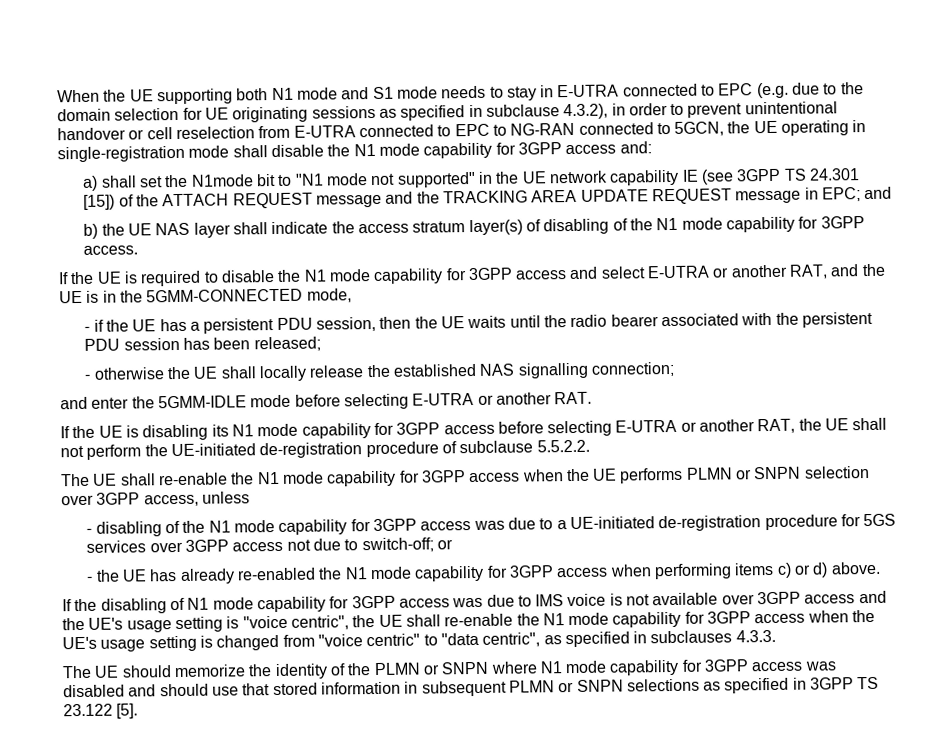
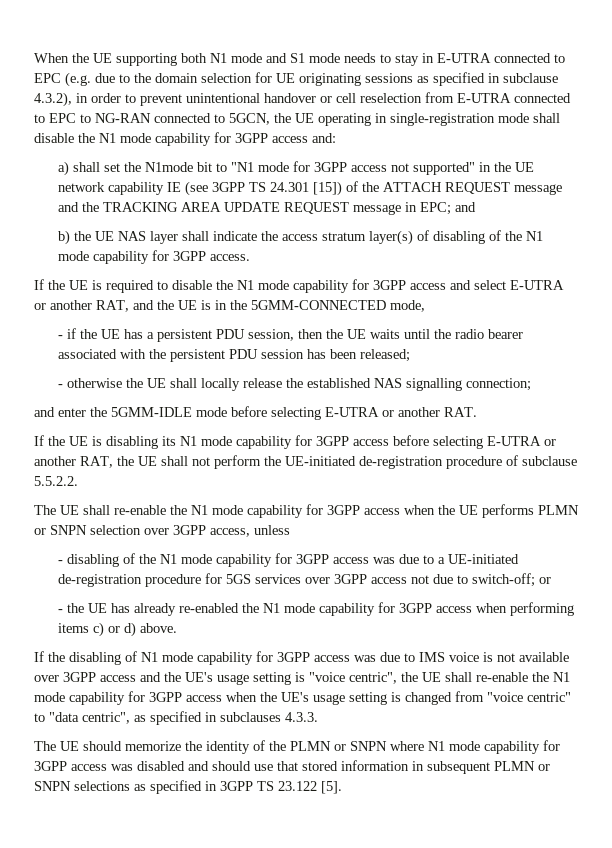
- a) shall set the N1mode bit to "N1 mode not supported" in the UE network capability IE (see 3GPP TS 24.301 [15]) of the ATTACH REQUEST message and the TRACKING AREA UPDATE REQUEST message in EPC; and
+ a) shall set the N1mode bit to "N1 mode for 3GPP access not supported" in the UE network capability IE (see 3GPP TS 24.301 [15]) of the ATTACH REQUEST message and the TRACKING AREA UPDATE REQUEST message in EPC; and

